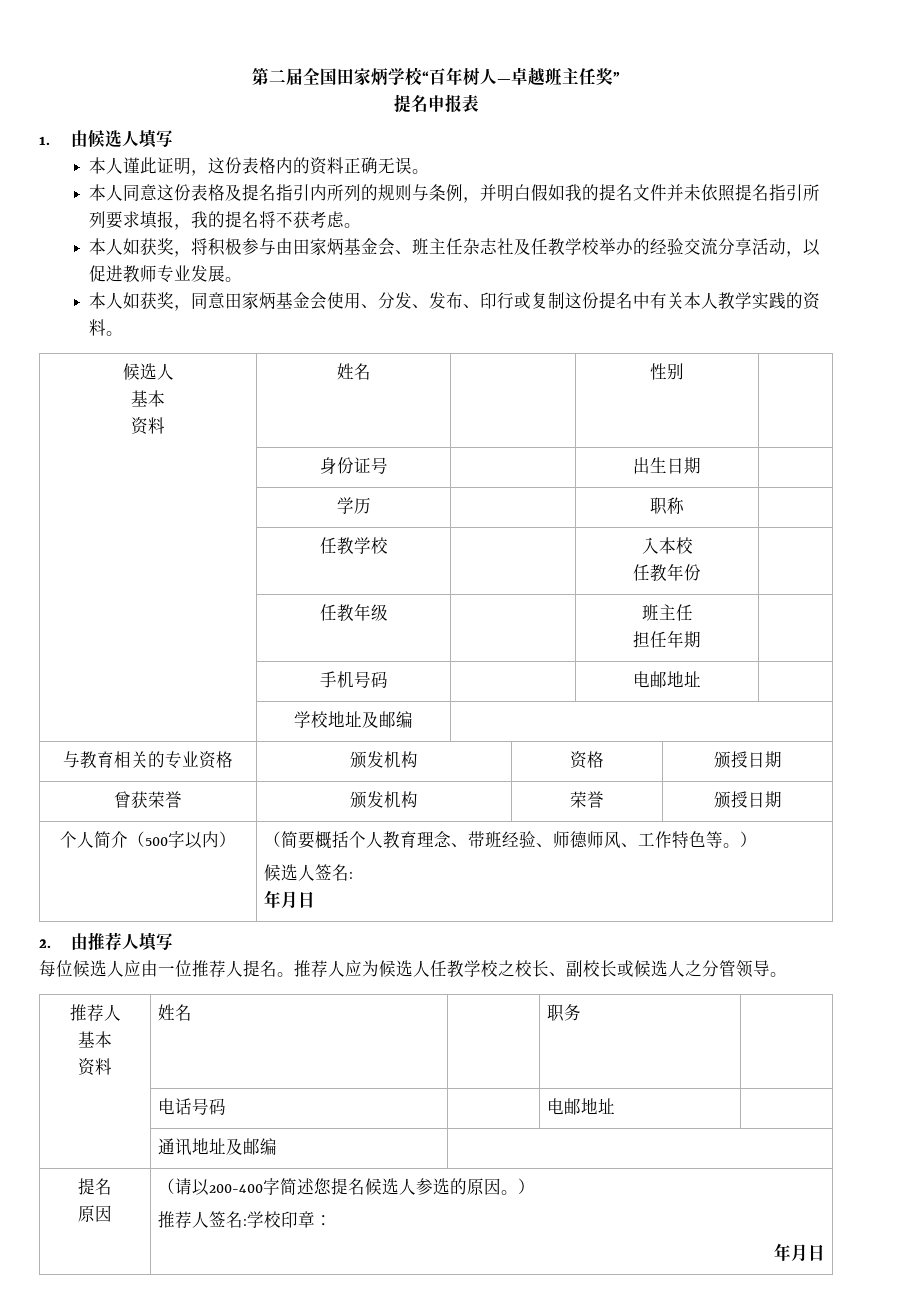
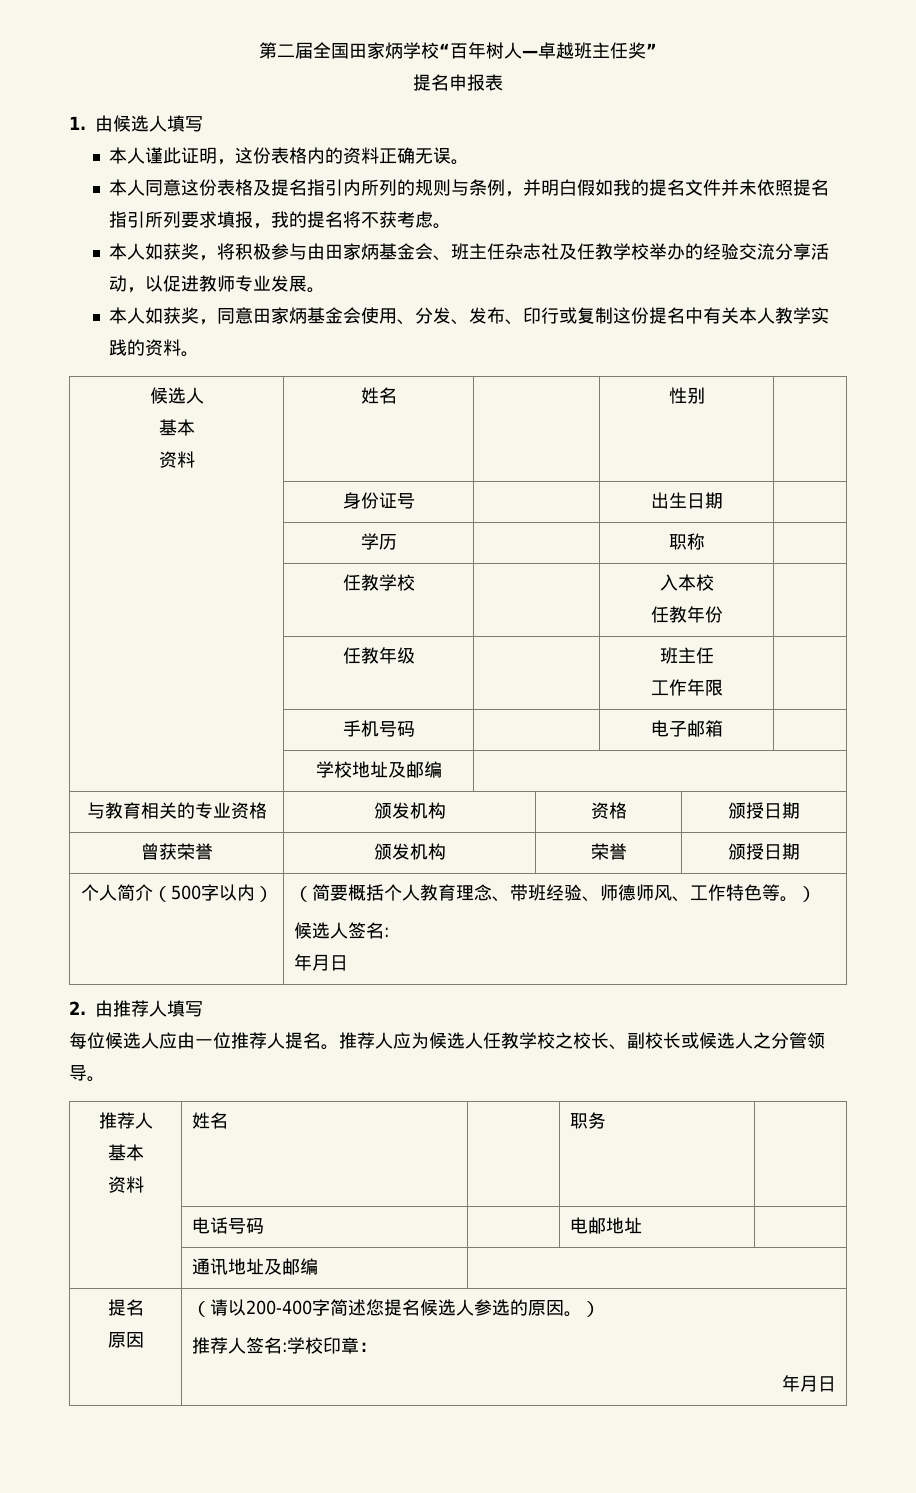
  | 任教年级 | | 班主任
- 担任年期 |
+ 工作年限 |
- | 手机号码 | | 电邮地址 |
+ | 手机号码 | | 电子邮箱 |

